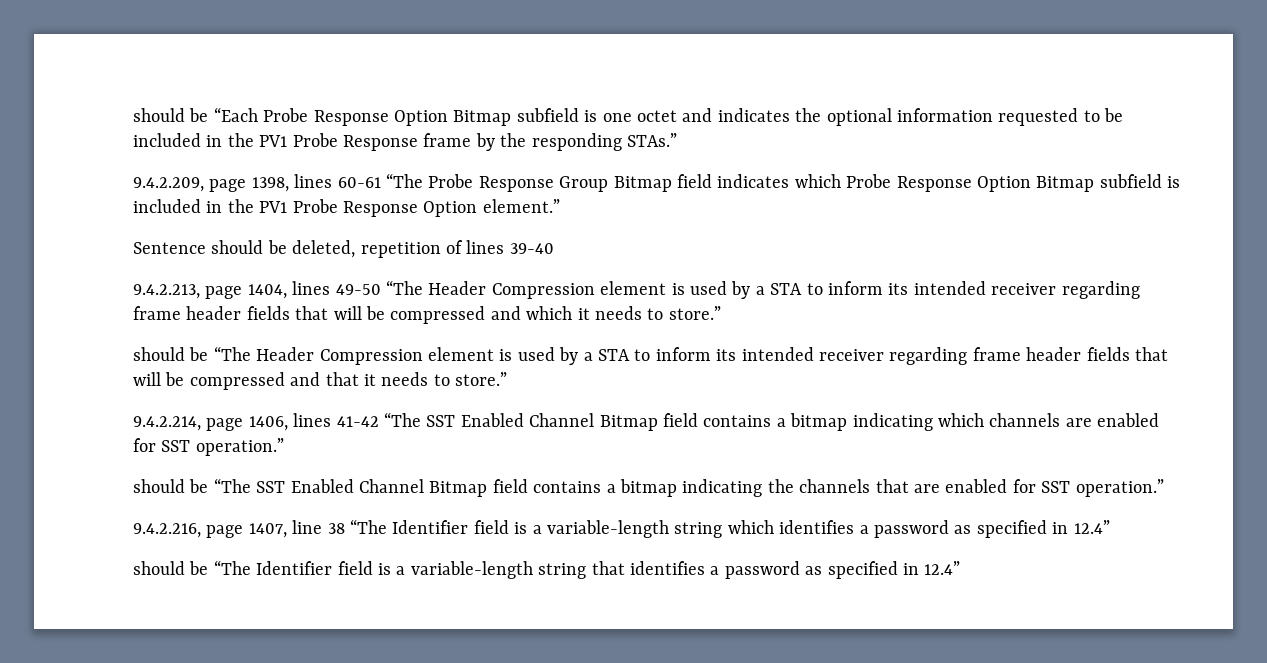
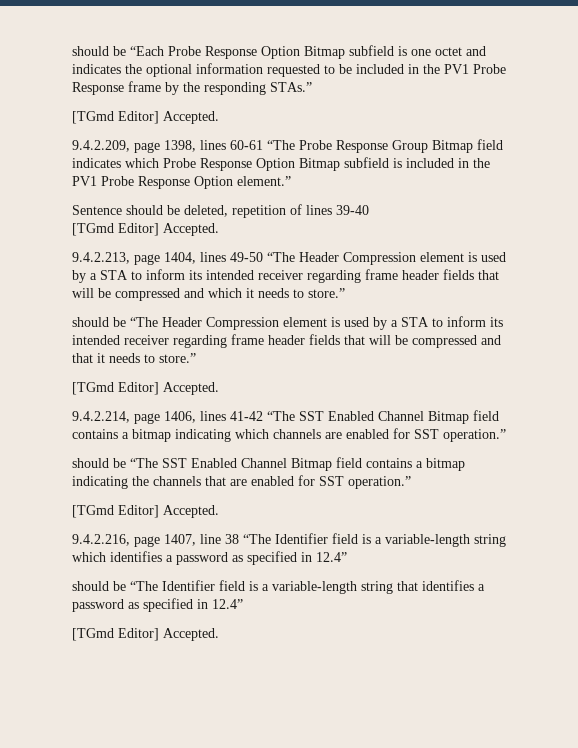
  should be “Each Probe Response Option Bitmap subfield is one octet and indicates the optional information requested to be included in the PV1 Probe Response frame by the responding STAs.”
+ [TGmd Editor] Accepted.
  Sentence should be deleted, repetition of lines 39-40
+ [TGmd Editor] Accepted.
  should be “The Header Compression element is used by a STA to inform its intended receiver regarding frame header fields that will be compressed and that it needs to store.”
+ [TGmd Editor] Accepted.
  should be “The SST Enabled Channel Bitmap field contains a bitmap indicating the channels that are enabled for SST operation.”
+ [TGmd Editor] Accepted.
  should be “The Identifier field is a variable-length string that identifies a password as specified in 12.4”
+ [TGmd Editor] Accepted.

